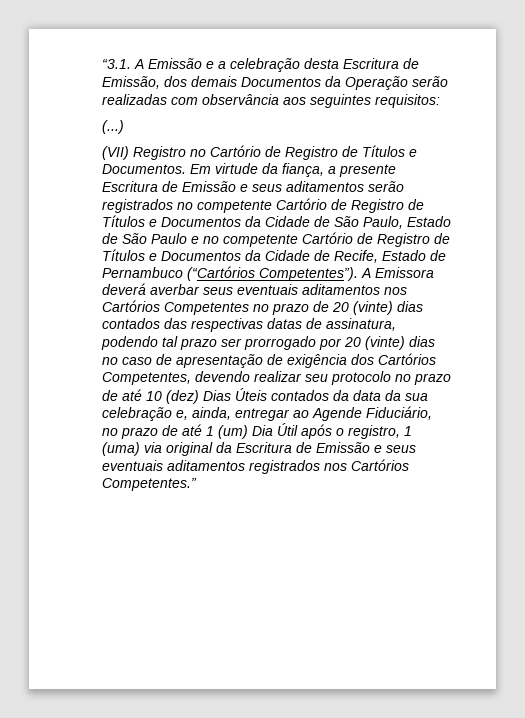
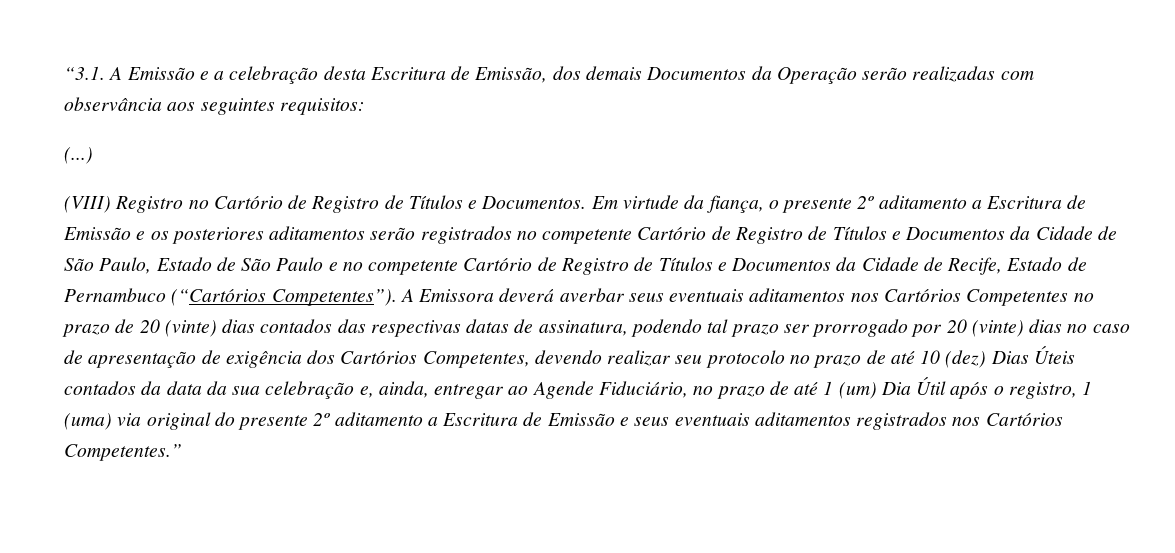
- (VII) Registro no Cartório de Registro de Títulos e Documentos.
+ (VIII) Registro no Cartório de Registro de Títulos e Documentos.
- Em virtude da fiança, a presente Escritura de Emissão e seus aditamentos serão registrados no competente Cartório de Registro de Títulos e Documentos da Cidade de São Paulo, Estado de São Paulo e no competente Cartório de Registro de Títulos e Documentos da Cidade de Recife, Estado de Pernambuco (“Cartórios Competentes”).
+ Em virtude da fiança, o presente 2º aditamento a Escritura de Emissão e os posteriores aditamentos serão registrados no competente Cartório de Registro de Títulos e Documentos da Cidade de São Paulo, Estado de São Paulo e no competente Cartório de Registro de Títulos e Documentos da Cidade de Recife, Estado de Pernambuco (“Cartórios Competentes”).
- A Emissora deverá averbar seus eventuais aditamentos nos Cartórios Competentes no prazo de 20 (vinte) dias contados das respectivas datas de assinatura, podendo tal prazo ser prorrogado por 20 (vinte) dias no caso de apresentação de exigência dos Cartórios Competentes, devendo realizar seu protocolo no prazo de até 10 (dez) Dias Úteis contados da data da sua celebração e, ainda, entregar ao Agende Fiduciário, no prazo de até 1 (um) Dia Útil após o registro, 1 (uma) via original da Escritura de Emissão e seus eventuais aditamentos registrados nos Cartórios Competentes.”
+ A Emissora deverá averbar seus eventuais aditamentos nos Cartórios Competentes no prazo de 20 (vinte) dias contados das respectivas datas de assinatura, podendo tal prazo ser prorrogado por 20 (vinte) dias no caso de apresentação de exigência dos Cartórios Competentes, devendo realizar seu protocolo no prazo de até 10 (dez) Dias Úteis contados da data da sua celebração e, ainda, entregar ao Agende Fiduciário, no prazo de até 1 (um) Dia Útil após o registro, 1 (uma) via original do presente 2º aditamento a Escritura de Emissão e seus eventuais aditamentos registrados nos Cartórios Competentes.”

